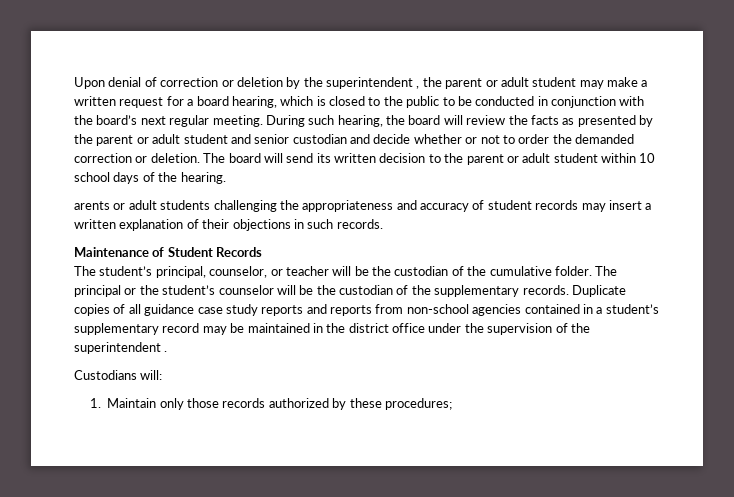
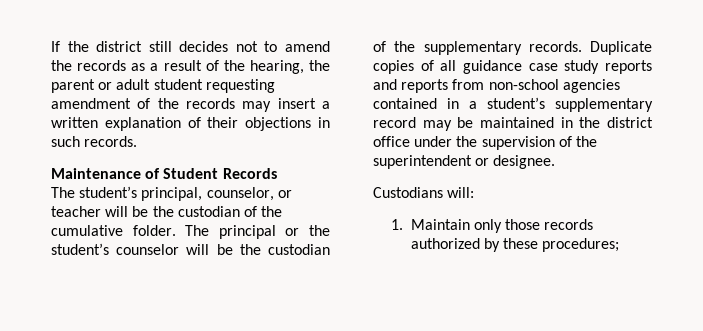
- Upon denial of correction or deletion by the superintendent , the parent or adult student may make a written request for a board hearing, which is closed to the public to be conducted in conjunction with the board’s next regular meeting. During such hearing, the board will review the facts as presented by the parent or adult student and senior custodian and decide whether or not to order the demanded correction or deletion. The board will send its written decision to the parent or adult student within 10 school days of the hearing.
- arents or adult students challenging the appropriateness and accuracy of student records may insert a written explanation of their objections in such records.
+ If the district still decides not to amend the records as a result of the hearing, the parent or adult student requesting amendment of the records may insert a written explanation of their objections in such records.
- Duplicate copies of all guidance case study reports and reports from non-school agencies contained in a student’s supplementary record may be maintained in the district office under the supervision of the superintendent .
+ Duplicate copies of all guidance case study reports and reports from non-school agencies contained in a student’s supplementary record may be maintained in the district office under the supervision of the superintendent or designee.

